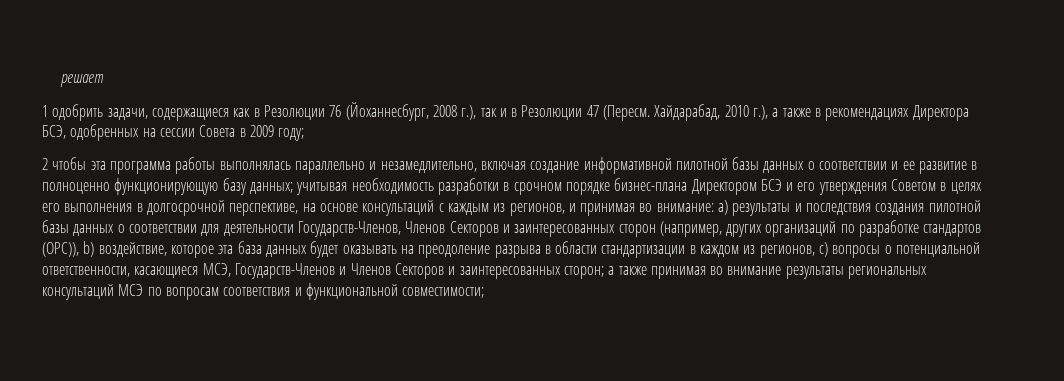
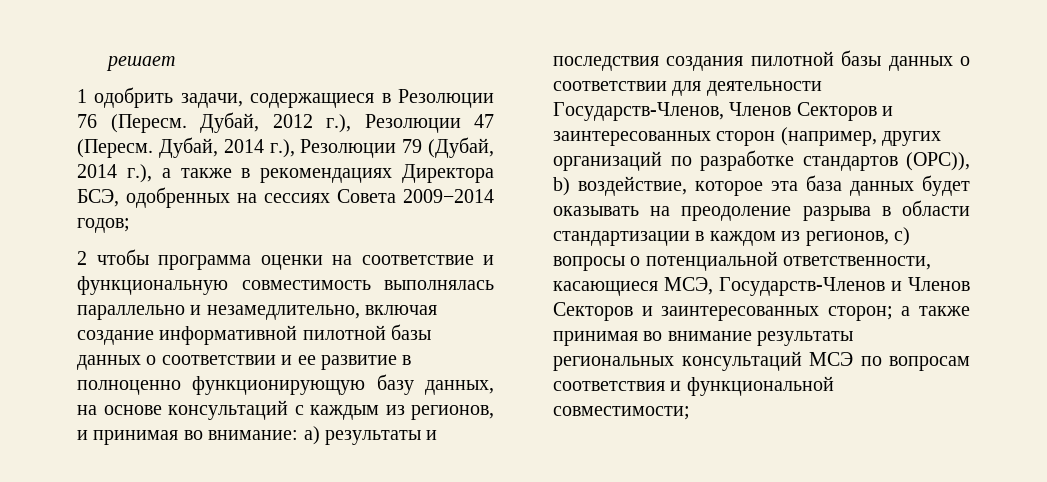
- 1 одобрить задачи, содержащиеся как в Резолюции 76 (Йоханнесбург, 2008 г.), так и в Резолюции 47 (Пересм. Хайдарабад, 2010 г.), а также в рекомендациях Директора БСЭ, одобренных на сессии Совета в 2009 году;
- 2 чтобы эта программа работы выполнялась параллельно и незамедлительно, включая создание информативной пилотной базы данных о соответствии и ее развитие в полноценно функционирующую базу данных; учитывая необходимость разработки в срочном порядке бизнес-плана Директором БСЭ и его утверждения Советом в целях его выполнения в долгосрочной перспективе, на основе консультаций с каждым из регионов, и принимая во внимание:
+ 1 одобрить задачи, содержащиеся в Резолюции 76 (Пересм. Дубай, 2012 г.), Резолюции 47 (Пересм. Дубай, 2014 г.), Резолюции 79 (Дубай, 2014 г.), а также в рекомендациях Директора БСЭ, одобренных на сессиях Совета 2009−2014 годов;
+ 2 чтобы программа оценки на соответствие и функциональную совместимость выполнялась параллельно и незамедлительно, включая создание информативной пилотной базы данных о соответствии и ее развитие в полноценно функционирующую базу данных, на основе консультаций с каждым из регионов, и принимая во внимание:

